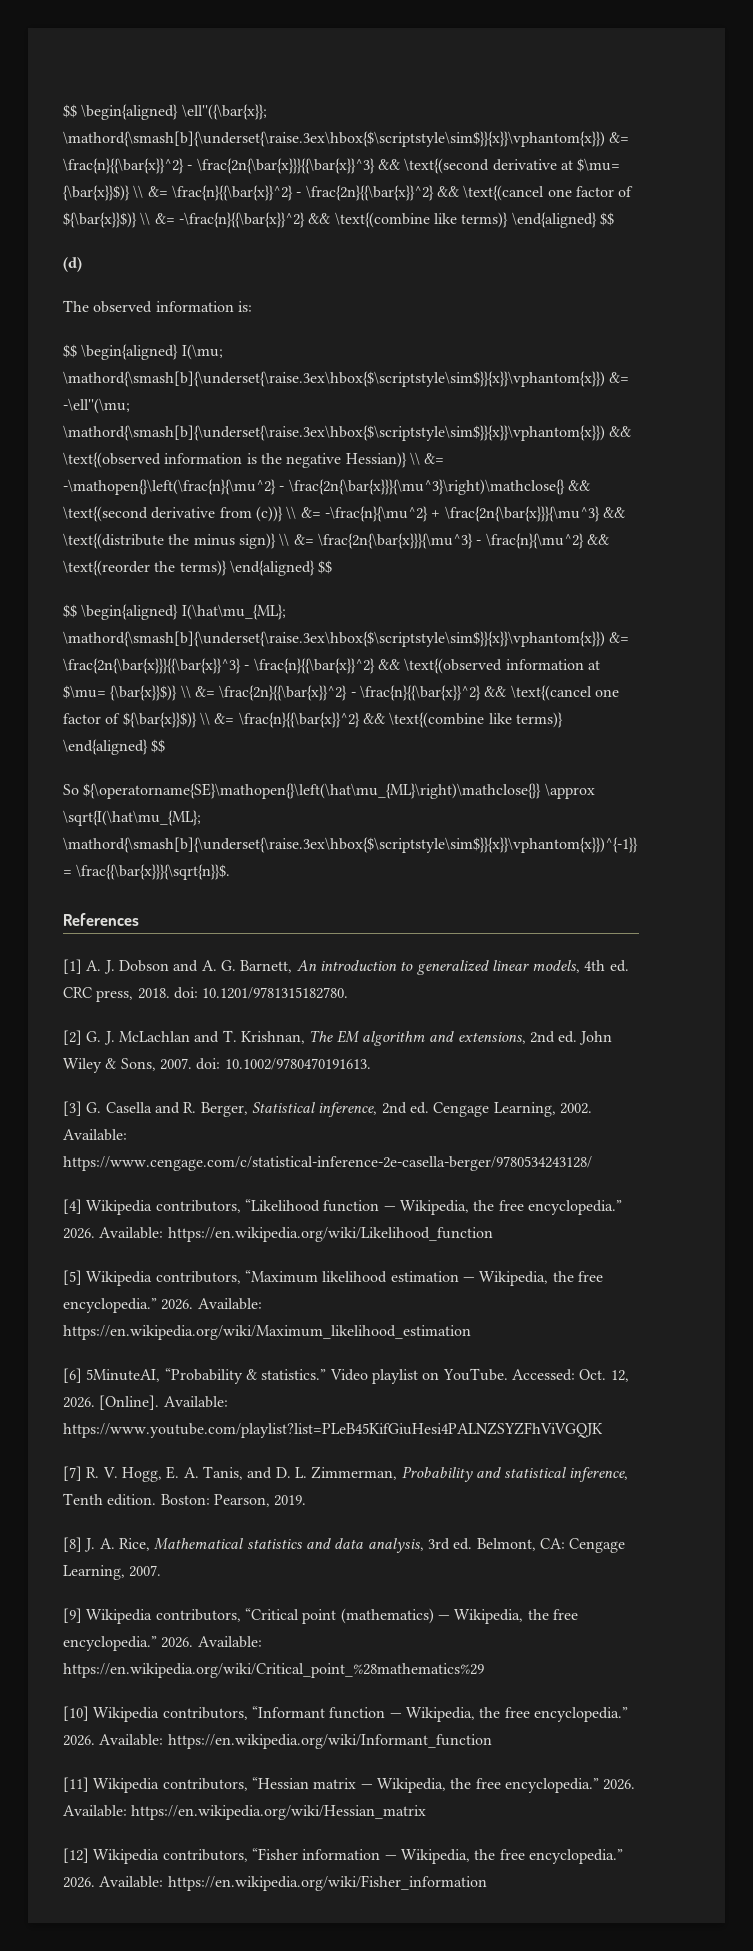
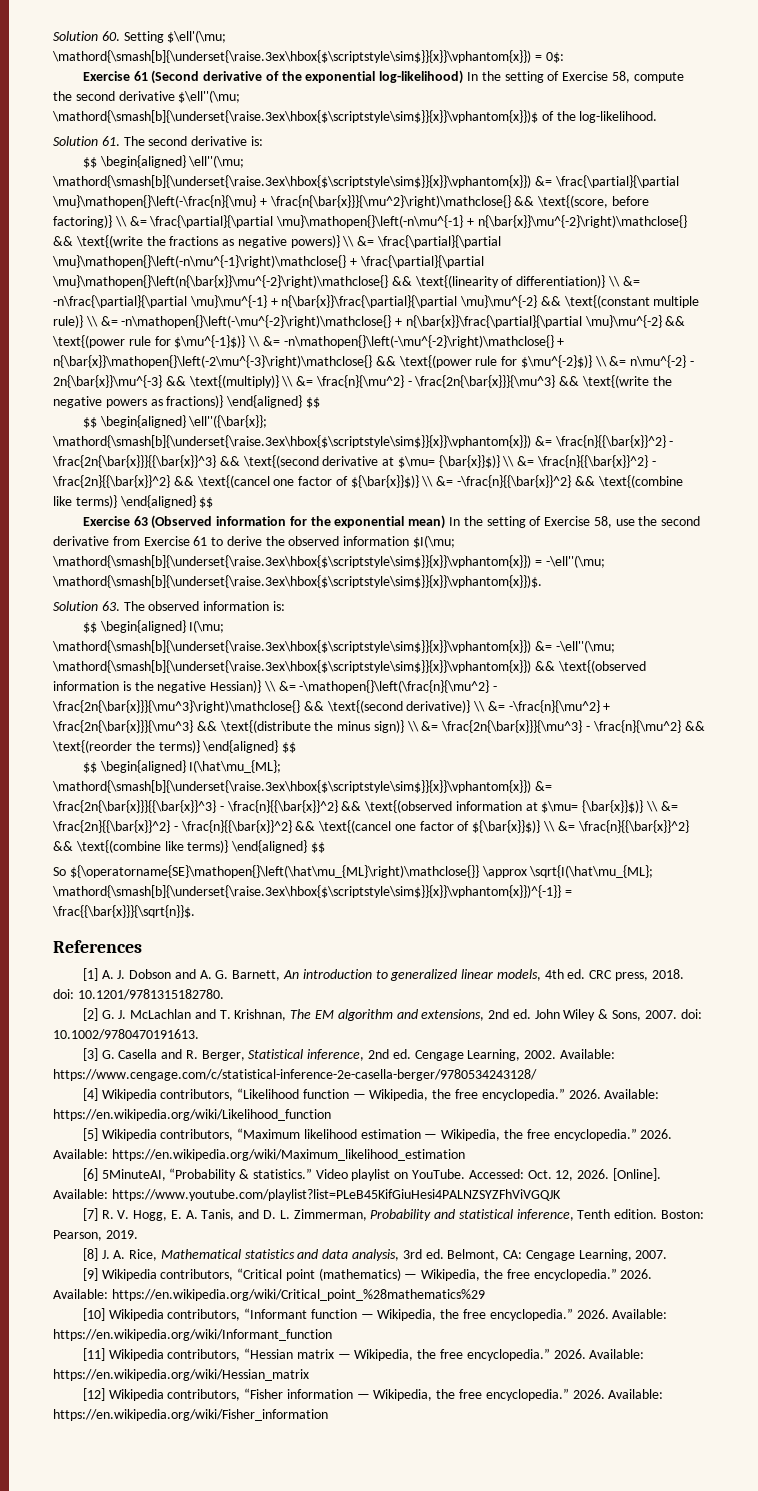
+ Solution 60. Setting $\ell'(\mu; \mathord{\smash[b]{\underset{\raise.3ex\hbox{$\scriptstyle\sim$}}{x}}\vphantom{x}}) = 0$:
+ Exercise 61 (Second derivative of the exponential log-likelihood) In the setting of Exercise 58, compute the second derivative $\ell''(\mu; \mathord{\smash[b]{\underset{\raise.3ex\hbox{$\scriptstyle\sim$}}{x}}\vphantom{x}})$ of the log-likelihood.
+ Solution 61. The second derivative is:
+ $$ \begin{aligned} \ell''(\mu; \mathord{\smash[b]{\underset{\raise.3ex\hbox{$\scriptstyle\sim$}}{x}}\vphantom{x}}) &= \frac{\partial}{\partial \mu}\mathopen{}\left(-\frac{n}{\mu} + \frac{n{\bar{x}}}{\mu^2}\right)\mathclose{} && \text{(score, before factoring)} \\ &= \frac{\partial}{\partial \mu}\mathopen{}\left(-n\mu^{-1} + n{\bar{x}}\mu^{-2}\right)\mathclose{} && \text{(write the fractions as negative powers)} \\ &= \frac{\partial}{\partial \mu}\mathopen{}\left(-n\mu^{-1}\right)\mathclose{} + \frac{\partial}{\partial \mu}\mathopen{}\left(n{\bar{x}}\mu^{-2}\right)\mathclose{} && \text{(linearity of differentiation)} \\ &= -n\frac{\partial}{\partial \mu}\mu^{-1} + n{\bar{x}}\frac{\partial}{\partial \mu}\mu^{-2} && \text{(constant multiple rule)} \\ &= -n\mathopen{}\left(-\mu^{-2}\right)\mathclose{} + n{\bar{x}}\frac{\partial}{\partial \mu}\mu^{-2} && \text{(power rule for $\mu^{-1}$)} \\ &= -n\mathopen{}\left(-\mu^{-2}\right)\mathclose{} + n{\bar{x}}\mathopen{}\left(-2\mu^{-3}\right)\mathclose{} && \text{(power rule for $\mu^{-2}$)} \\ &= n\mu^{-2} - 2n{\bar{x}}\mu^{-3} && \text{(multiply)} \\ &= \frac{n}{\mu^2} - \frac{2n{\bar{x}}}{\mu^3} && \text{(write the negative powers as fractions)} \end{aligned} $$
- (d)
- The observed information is:
+ Exercise 63 (Observed information for the exponential mean) In the setting of Exercise 58, use the second derivative from Exercise 61 to derive the observed information $I(\mu; \mathord{\smash[b]{\underset{\raise.3ex\hbox{$\scriptstyle\sim$}}{x}}\vphantom{x}}) = -\ell''(\mu; \mathord{\smash[b]{\underset{\raise.3ex\hbox{$\scriptstyle\sim$}}{x}}\vphantom{x}})$.
+ Solution 63. The observed information is:
- $$ \begin{aligned} I(\mu; \mathord{\smash[b]{\underset{\raise.3ex\hbox{$\scriptstyle\sim$}}{x}}\vphantom{x}}) &= -\ell''(\mu; \mathord{\smash[b]{\underset{\raise.3ex\hbox{$\scriptstyle\sim$}}{x}}\vphantom{x}}) && \text{(observed information is the negative Hessian)} \\ &= -\mathopen{}\left(\frac{n}{\mu^2} - \frac{2n{\bar{x}}}{\mu^3}\right)\mathclose{} && \text{(second derivative from (c))} \\ &= -\frac{n}{\mu^2} + \frac{2n{\bar{x}}}{\mu^3} && \text{(distribute the minus sign)} \\ &= \frac{2n{\bar{x}}}{\mu^3} - \frac{n}{\mu^2} && \text{(reorder the terms)} \end{aligned} $$
+ $$ \begin{aligned} I(\mu; \mathord{\smash[b]{\underset{\raise.3ex\hbox{$\scriptstyle\sim$}}{x}}\vphantom{x}}) &= -\ell''(\mu; \mathord{\smash[b]{\underset{\raise.3ex\hbox{$\scriptstyle\sim$}}{x}}\vphantom{x}}) && \text{(observed information is the negative Hessian)} \\ &= -\mathopen{}\left(\frac{n}{\mu^2} - \frac{2n{\bar{x}}}{\mu^3}\right)\mathclose{} && \text{(second derivative)} \\ &= -\frac{n}{\mu^2} + \frac{2n{\bar{x}}}{\mu^3} && \text{(distribute the minus sign)} \\ &= \frac{2n{\bar{x}}}{\mu^3} - \frac{n}{\mu^2} && \text{(reorder the terms)} \end{aligned} $$

